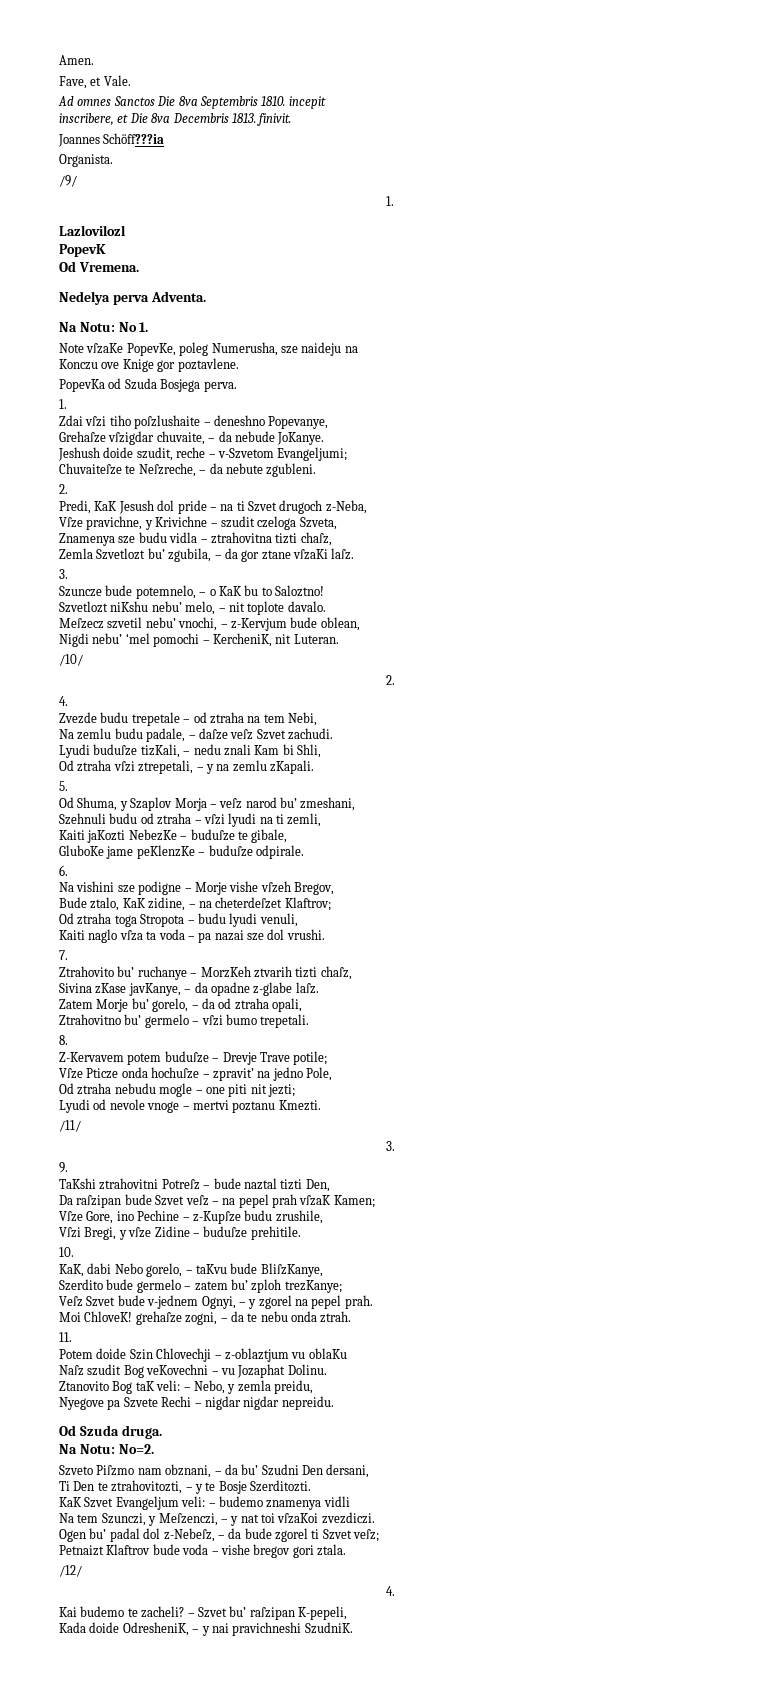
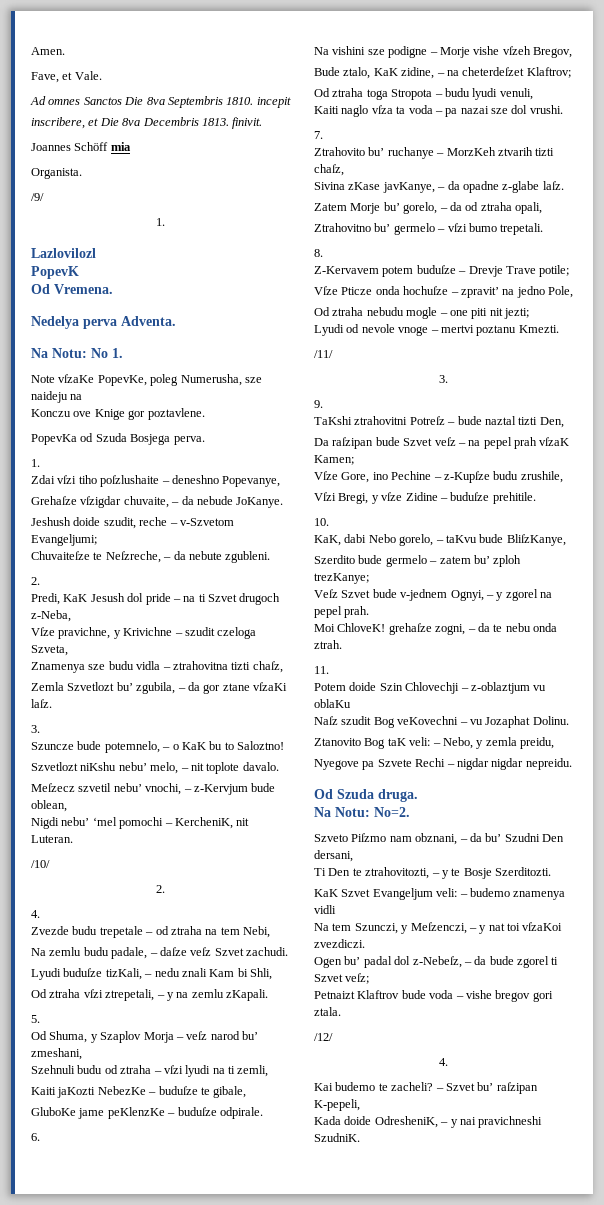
- Joannes Schöff???ia
+ Joannes Schöff mia

